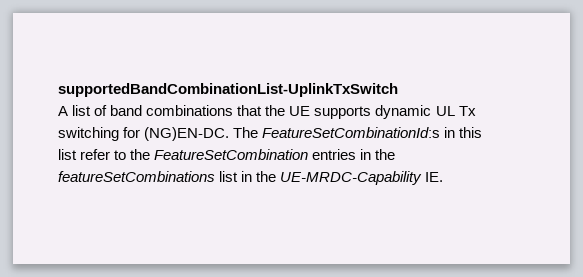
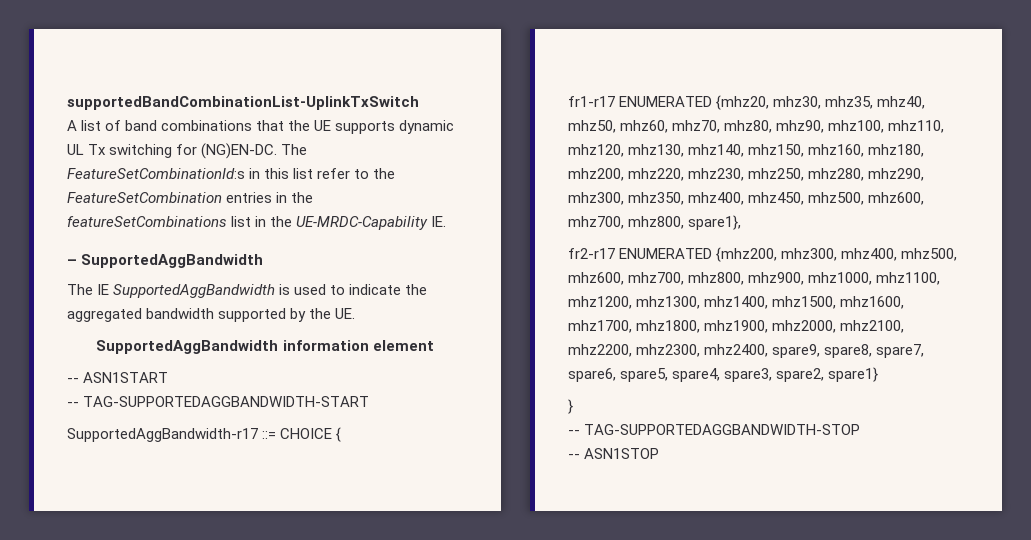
+ – SupportedAggBandwidth
+ The IE SupportedAggBandwidth is used to indicate the aggregated bandwidth supported by the UE.
+ SupportedAggBandwidth information element
+ -- ASN1START
+ -- TAG-SUPPORTEDAGGBANDWIDTH-START
+ SupportedAggBandwidth-r17 ::= CHOICE {
+ fr1-r17 ENUMERATED {mhz20, mhz30, mhz35, mhz40, mhz50, mhz60, mhz70, mhz80, mhz90, mhz100, mhz110, mhz120, mhz130, mhz140, mhz150, mhz160, mhz180, mhz200, mhz220, mhz230, mhz250, mhz280, mhz290, mhz300, mhz350, mhz400, mhz450, mhz500, mhz600, mhz700, mhz800, spare1},
+ fr2-r17 ENUMERATED {mhz200, mhz300, mhz400, mhz500, mhz600, mhz700, mhz800, mhz900, mhz1000, mhz1100, mhz1200, mhz1300, mhz1400, mhz1500, mhz1600, mhz1700, mhz1800, mhz1900, mhz2000, mhz2100, mhz2200, mhz2300, mhz2400, spare9, spare8, spare7, spare6, spare5, spare4, spare3, spare2, spare1}
+ }
+ -- TAG-SUPPORTEDAGGBANDWIDTH-STOP
+ -- ASN1STOP

